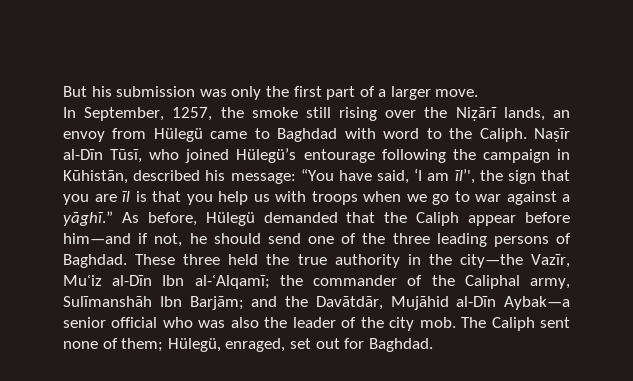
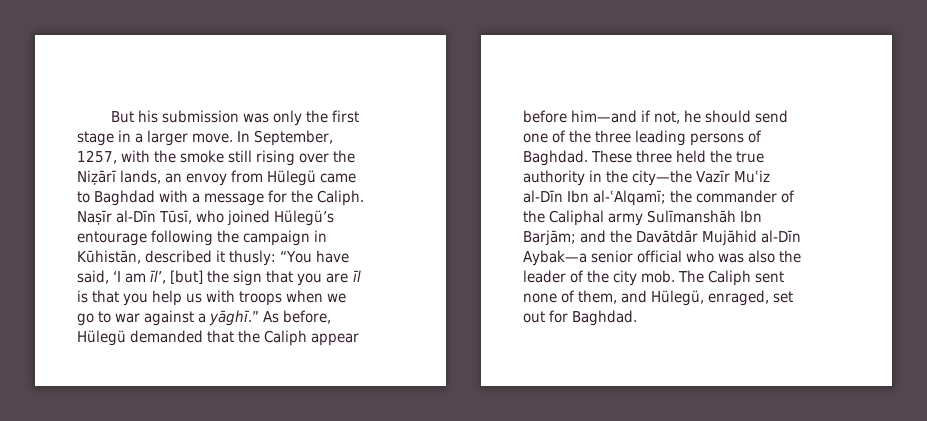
- But his submission was only the first part of a larger move.
- In September, 1257, the smoke still rising over the Niẓārī lands, an envoy from Hülegü came to Baghdad with word to the Caliph.
+ But his submission was only the first stage in a larger move. In September, 1257, with the smoke still rising over the Niẓārī lands, an envoy from Hülegü came to Baghdad with a message for the Caliph.
- Naṣīr al-Dīn Tūsī, who joined Hülegü’s entourage following the campaign in Kūhistān, described his message: “You have said, ‘I am īl’', the sign that you are īl is that you help us with troops when we go to war against a yāghī.”
+ Naṣīr al-Dīn Tūsī, who joined Hülegü’s entourage following the campaign in Kūhistān, described it thusly: “You have said, ‘I am īl’, [but] the sign that you are īl is that you help us with troops when we go to war against a yāghī.”
- These three held the true authority in the city—the Vazīr, Muʿiz al-Dīn Ibn al-ʿAlqamī; the commander of the Caliphal army, Sulīmanshāh Ibn Barjām; and the Davātdār, Mujāhid al-Dīn Aybak—a senior official who was also the leader of the city mob.
+ These three held the true authority in the city—the Vazīr Muʿiz al-Dīn Ibn al-ʿAlqamī; the commander of the Caliphal army Sulīmanshāh Ibn Barjām; and the Davātdār Mujāhid al-Dīn Aybak—a senior official who was also the leader of the city mob.
- The Caliph sent none of them; Hülegü, enraged, set out for Baghdad.
+ The Caliph sent none of them, and Hülegü, enraged, set out for Baghdad.

